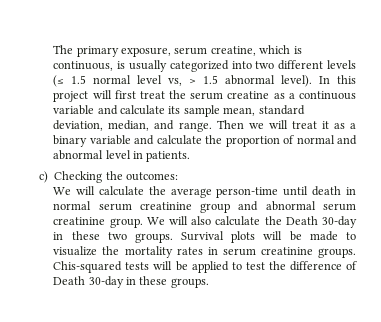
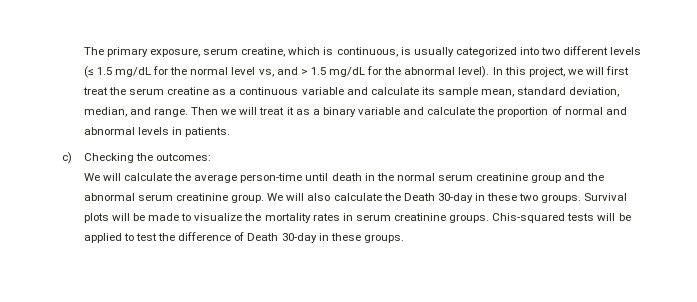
- The primary exposure, serum creatine, which is continuous, is usually categorized into two different levels (≤ 1.5 normal level vs, > 1.5 abnormal level).
+ The primary exposure, serum creatine, which is continuous, is usually categorized into two different levels (≤ 1.5 mg/dL for the normal level vs, and > 1.5 mg/dL for the abnormal level).
- In this project will first treat the serum creatine as a continuous variable and calculate its sample mean, standard deviation, median, and range.
+ In this project, we will first treat the serum creatine as a continuous variable and calculate its sample mean, standard deviation, median, and range.
- Then we will treat it as a binary variable and calculate the proportion of normal and abnormal level in patients.
+ Then we will treat it as a binary variable and calculate the proportion of normal and abnormal levels in patients.
- We will calculate the average person-time until death in normal serum creatinine group and abnormal serum creatinine group.
+ We will calculate the average person-time until death in the normal serum creatinine group and the abnormal serum creatinine group.

